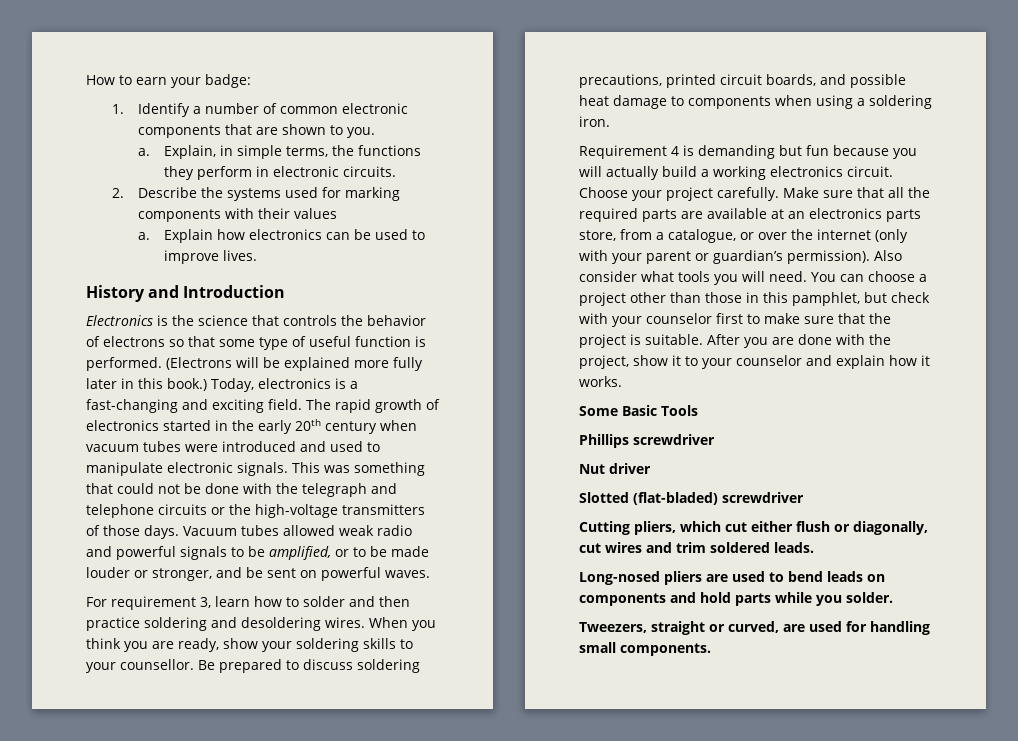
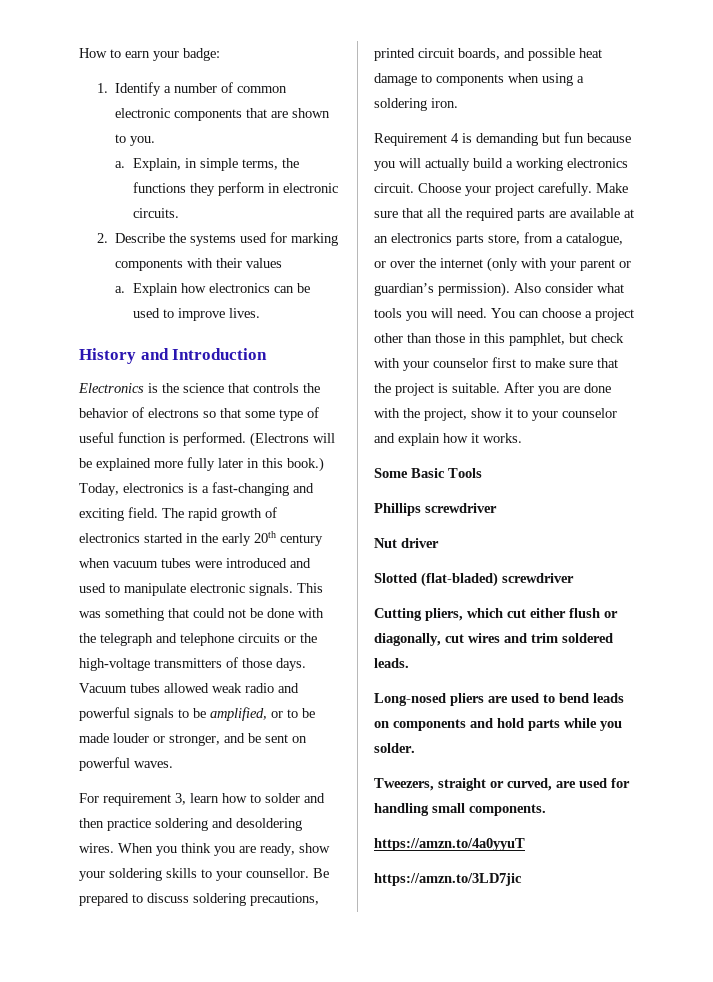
+ https://amzn.to/4a0yyuT
+ https://amzn.to/3LD7jic

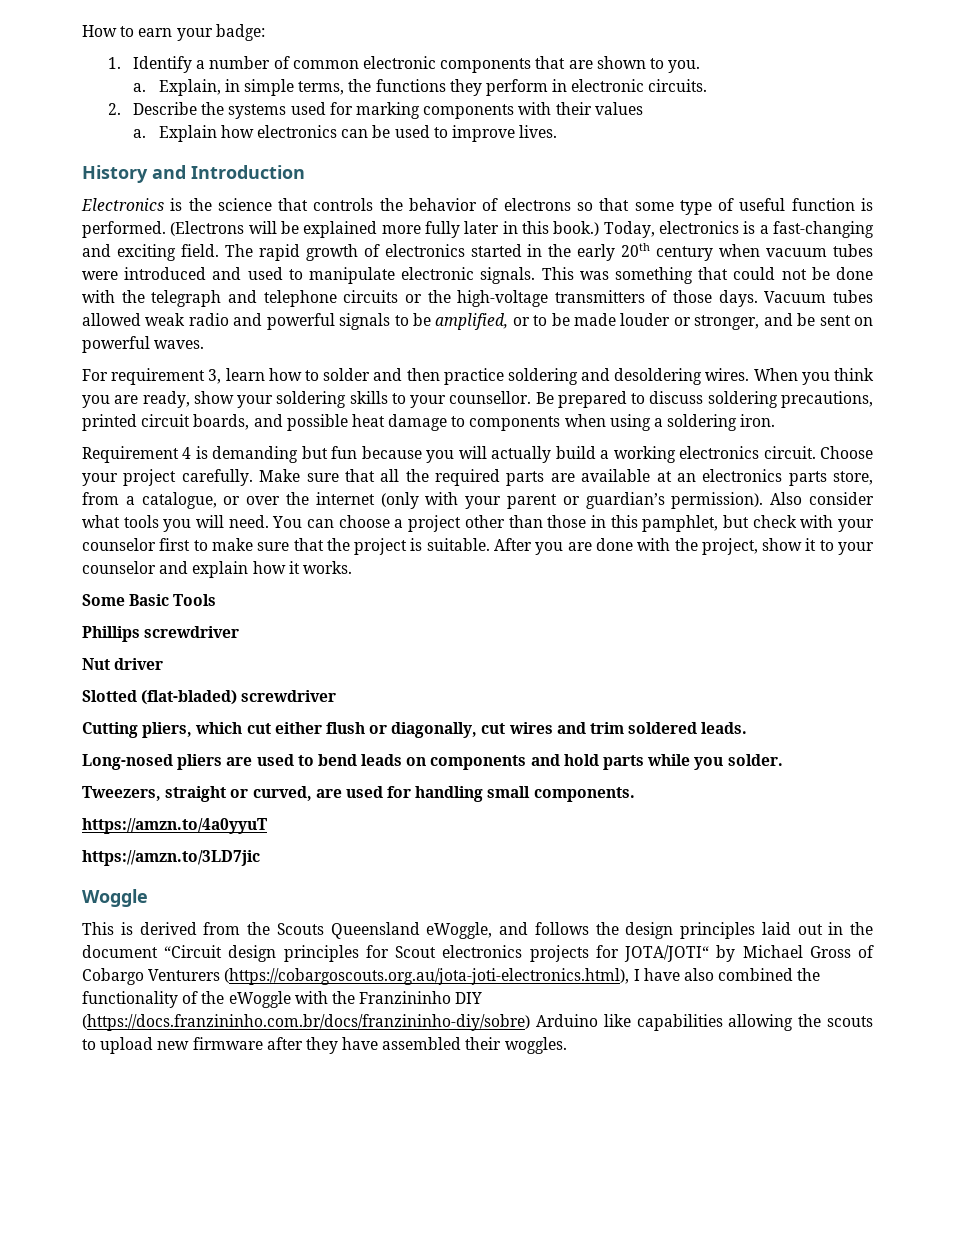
+ Woggle
+ This is derived from the Scouts Queensland eWoggle, and follows the design principles laid out in the document “Circuit design principles for Scout electronics projects for JOTA/JOTI“ by Michael Gross of Cobargo Venturers (https://cobargoscouts.org.au/jota-joti-electronics.html), I have also combined the functionality of the eWoggle with the Franzininho DIY (https://docs.franzininho.com.br/docs/franzininho-diy/sobre) Arduino like capabilities allowing the scouts to upload new firmware after they have assembled their woggles.

